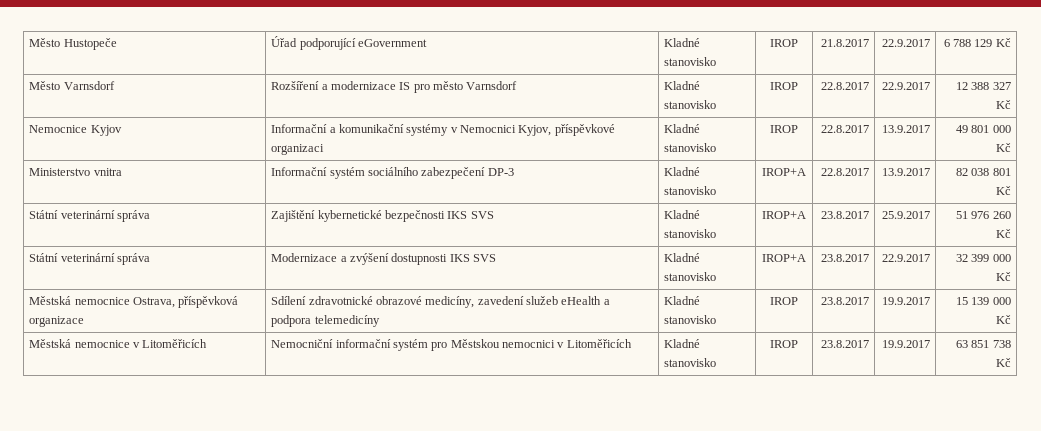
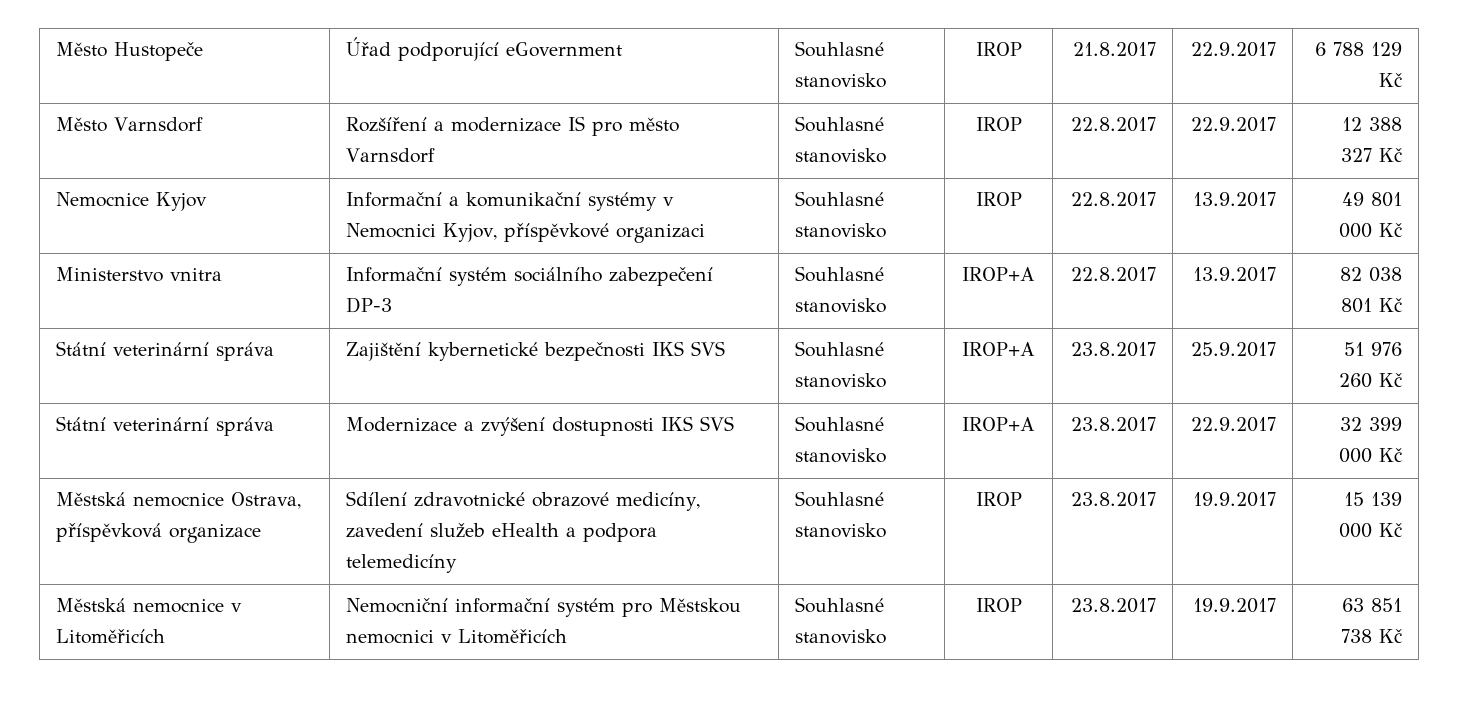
- Město Hustopeče | Úřad podporující eGovernment | Kladné stanovisko | IROP | 21.8.2017 | 22.9.2017 | 6 788 129 Kč
+ Město Hustopeče | Úřad podporující eGovernment | Souhlasné stanovisko | IROP | 21.8.2017 | 22.9.2017 | 6 788 129 Kč
- Město Varnsdorf | Rozšíření a modernizace IS pro město Varnsdorf | Kladné stanovisko | IROP | 22.8.2017 | 22.9.2017 | 12 388 327 Kč
+ Město Varnsdorf | Rozšíření a modernizace IS pro město Varnsdorf | Souhlasné stanovisko | IROP | 22.8.2017 | 22.9.2017 | 12 388 327 Kč
- Nemocnice Kyjov | Informační a komunikační systémy v Nemocnici Kyjov, příspěvkové organizaci | Kladné stanovisko | IROP | 22.8.2017 | 13.9.2017 | 49 801 000 Kč
+ Nemocnice Kyjov | Informační a komunikační systémy v Nemocnici Kyjov, příspěvkové organizaci | Souhlasné stanovisko | IROP | 22.8.2017 | 13.9.2017 | 49 801 000 Kč
- Ministerstvo vnitra | Informační systém sociálního zabezpečení DP-3 | Kladné stanovisko | IROP+A | 22.8.2017 | 13.9.2017 | 82 038 801 Kč
+ Ministerstvo vnitra | Informační systém sociálního zabezpečení DP-3 | Souhlasné stanovisko | IROP+A | 22.8.2017 | 13.9.2017 | 82 038 801 Kč
- Státní veterinární správa | Zajištění kybernetické bezpečnosti IKS SVS | Kladné stanovisko | IROP+A | 23.8.2017 | 25.9.2017 | 51 976 260 Kč
+ Státní veterinární správa | Zajištění kybernetické bezpečnosti IKS SVS | Souhlasné stanovisko | IROP+A | 23.8.2017 | 25.9.2017 | 51 976 260 Kč
- Státní veterinární správa | Modernizace a zvýšení dostupnosti IKS SVS | Kladné stanovisko | IROP+A | 23.8.2017 | 22.9.2017 | 32 399 000 Kč
+ Státní veterinární správa | Modernizace a zvýšení dostupnosti IKS SVS | Souhlasné stanovisko | IROP+A | 23.8.2017 | 22.9.2017 | 32 399 000 Kč
- Městská nemocnice Ostrava, příspěvková organizace | Sdílení zdravotnické obrazové medicíny, zavedení služeb eHealth a podpora telemedicíny | Kladné stanovisko | IROP | 23.8.2017 | 19.9.2017 | 15 139 000 Kč
+ Městská nemocnice Ostrava, příspěvková organizace | Sdílení zdravotnické obrazové medicíny, zavedení služeb eHealth a podpora telemedicíny | Souhlasné stanovisko | IROP | 23.8.2017 | 19.9.2017 | 15 139 000 Kč
- Městská nemocnice v Litoměřicích | Nemocniční informační systém pro Městskou nemocnici v Litoměřicích | Kladné stanovisko | IROP | 23.8.2017 | 19.9.2017 | 63 851 738 Kč
+ Městská nemocnice v Litoměřicích | Nemocniční informační systém pro Městskou nemocnici v Litoměřicích | Souhlasné stanovisko | IROP | 23.8.2017 | 19.9.2017 | 63 851 738 Kč

